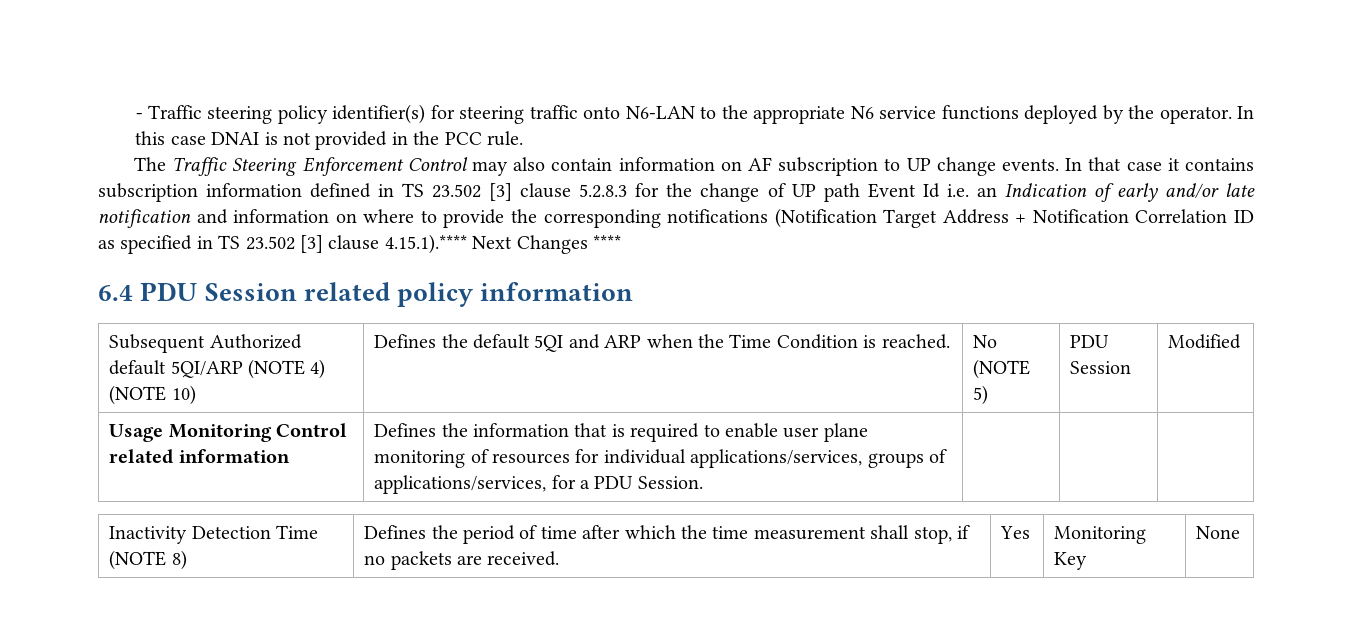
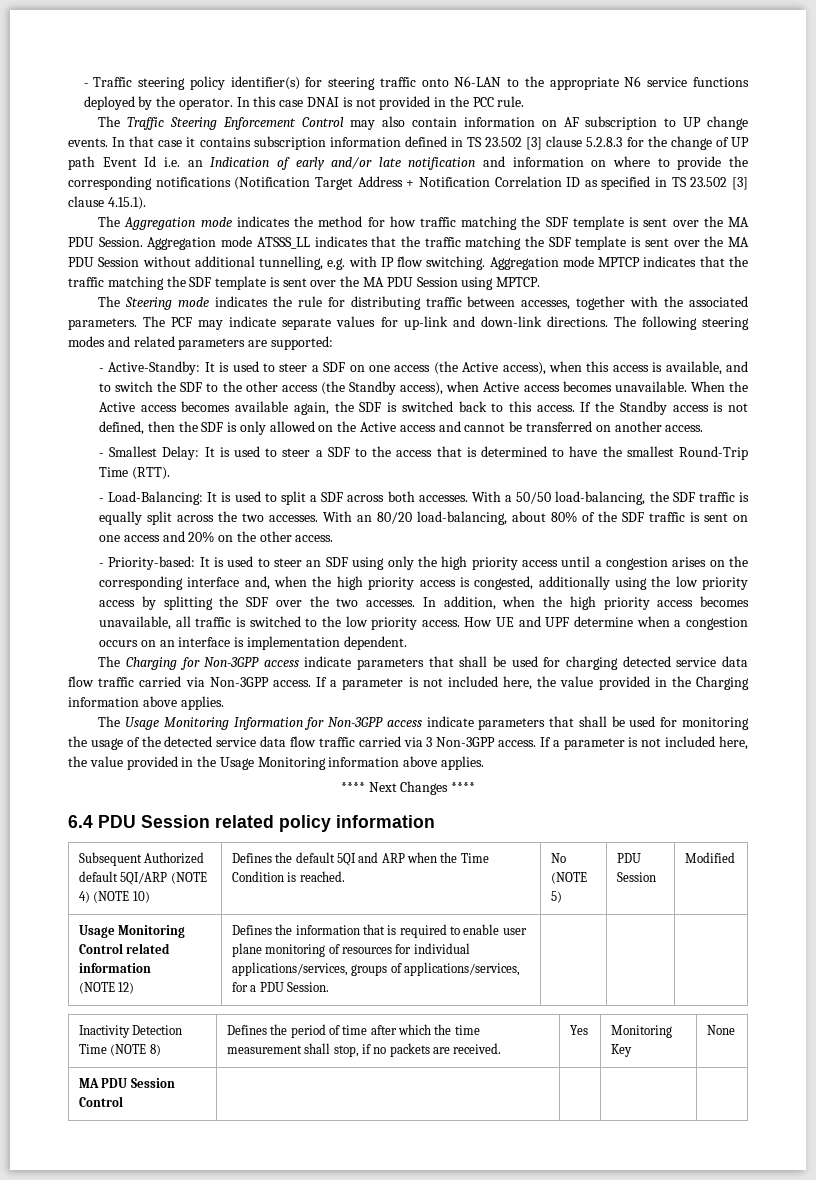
- In that case it contains subscription information defined in TS 23.502 [3] clause 5.2.8.3 for the change of UP path Event Id i.e. an Indication of early and/or late notification and information on where to provide the corresponding notifications (Notification Target Address + Notification Correlation ID as specified in TS 23.502 [3] clause 4.15.1).**** Next Changes ****
+ In that case it contains subscription information defined in TS 23.502 [3] clause 5.2.8.3 for the change of UP path Event Id i.e. an Indication of early and/or late notification and information on where to provide the corresponding notifications (Notification Target Address + Notification Correlation ID as specified in TS 23.502 [3] clause 4.15.1).
+ The Aggregation mode indicates the method for how traffic matching the SDF template is sent over the MA PDU Session. Aggregation mode ATSSS_LL indicates that the traffic matching the SDF template is sent over the MA PDU Session without additional tunnelling, e.g. with IP flow switching. Aggregation mode MPTCP indicates that the traffic matching the SDF template is sent over the MA PDU Session using MPTCP.
+ The Steering mode indicates the rule for distributing traffic between accesses, together with the associated parameters. The PCF may indicate separate values for up-link and down-link directions. The following steering modes and related parameters are supported:
+ - Active-Standby: It is used to steer a SDF on one access (the Active access), when this access is available, and to switch the SDF to the other access (the Standby access), when Active access becomes unavailable. When the Active access becomes available again, the SDF is switched back to this access. If the Standby access is not defined, then the SDF is only allowed on the Active access and cannot be transferred on another access.
+ - Smallest Delay: It is used to steer a SDF to the access that is determined to have the smallest Round-Trip Time (RTT).
+ - Load-Balancing: It is used to split a SDF across both accesses. With a 50/50 load-balancing, the SDF traffic is equally split across the two accesses. With an 80/20 load-balancing, about 80% of the SDF traffic is sent on one access and 20% on the other access.
+ - Priority-based: It is used to steer an SDF using only the high priority access until a congestion arises on the corresponding interface and, when the high priority access is congested, additionally using the low priority access by splitting the SDF over the two accesses. In addition, when the high priority access becomes unavailable, all traffic is switched to the low priority access. How UE and UPF determine when a congestion occurs on an interface is implementation dependent.
+ The Charging for Non-3GPP access indicate parameters that shall be used for charging detected service data flow traffic carried via Non-3GPP access. If a parameter is not included here, the value provided in the Charging information above applies.
+ The Usage Monitoring Information for Non-3GPP access indicate parameters that shall be used for monitoring the usage of the detected service data flow traffic carried via 3 Non-3GPP access. If a parameter is not included here, the value provided in the Usage Monitoring information above applies.
+ **** Next Changes ****
- Usage Monitoring Control related information | Defines the information that is required to enable user plane monitoring of resources for individual applications/services, groups of applications/services, for a PDU Session. | | |
+ Usage Monitoring Control related information
+ (NOTE 12) | Defines the information that is required to enable user plane monitoring of resources for individual applications/services, groups of applications/services, for a PDU Session. | | |
+ MA PDU Session Control | | | |

